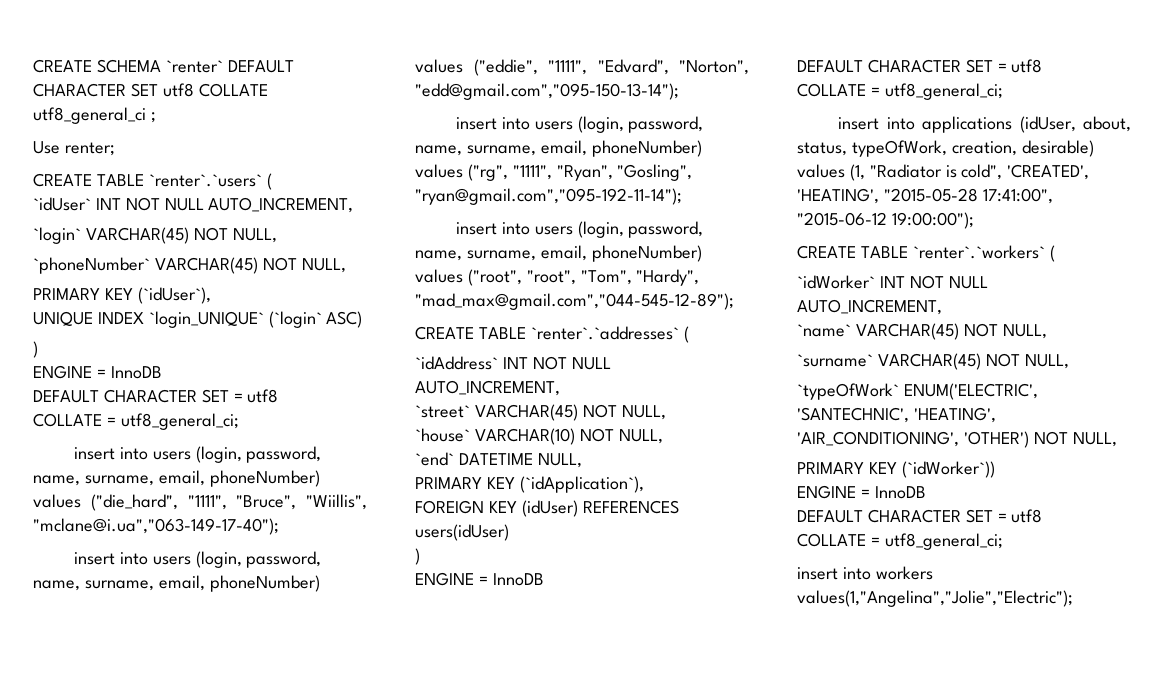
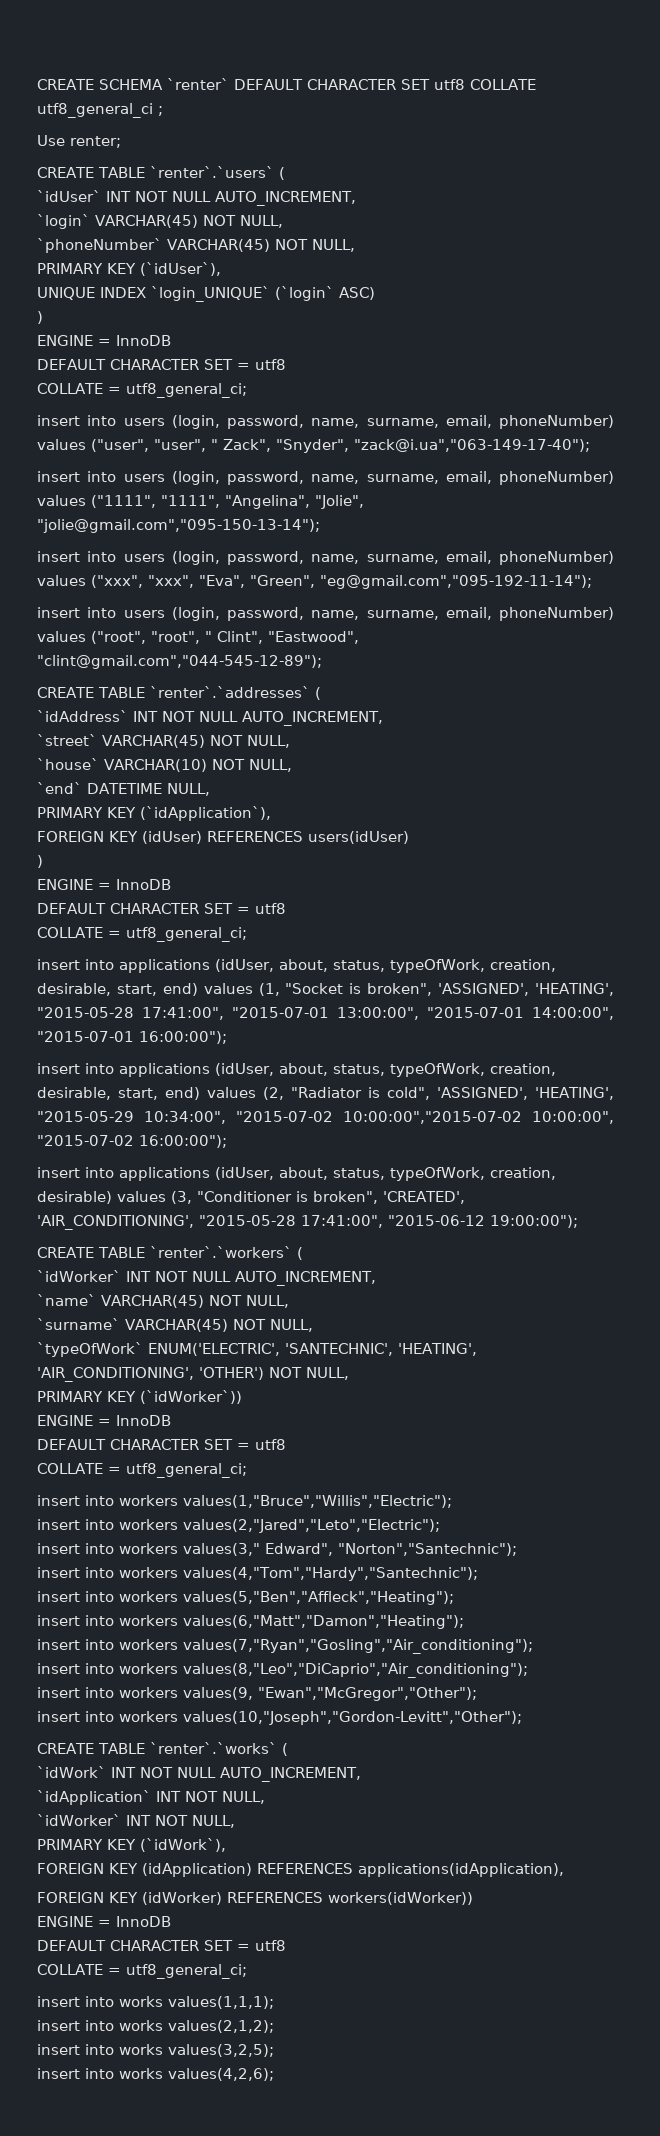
- insert into users (login, password, name, surname, email, phoneNumber) values ("die_hard", "1111", "Bruce", "Wiillis", "mclane@i.ua","063-149-17-40");
+ insert into users (login, password, name, surname, email, phoneNumber) values ("user", "user", " Zack", "Snyder", "zack@i.ua","063-149-17-40");
- insert into users (login, password, name, surname, email, phoneNumber) values ("eddie", "1111", "Edvard", "Norton", "edd@gmail.com","095-150-13-14");
+ insert into users (login, password, name, surname, email, phoneNumber) values ("1111", "1111", "Angelina", "Jolie", "jolie@gmail.com","095-150-13-14");
- insert into users (login, password, name, surname, email, phoneNumber) values ("rg", "1111", "Ryan", "Gosling", "ryan@gmail.com","095-192-11-14");
+ insert into users (login, password, name, surname, email, phoneNumber) values ("xxx", "xxx", "Eva", "Green", "eg@gmail.com","095-192-11-14");
- insert into users (login, password, name, surname, email, phoneNumber) values ("root", "root", "Tom", "Hardy", "mad_max@gmail.com","044-545-12-89");
+ insert into users (login, password, name, surname, email, phoneNumber) values ("root", "root", " Clint", "Eastwood", "clint@gmail.com","044-545-12-89");
- insert into applications (idUser, about, status, typeOfWork, creation, desirable) values (1, "Radiator is cold", 'CREATED', 'HEATING', "2015-05-28 17:41:00", "2015-06-12 19:00:00");
+ insert into applications (idUser, about, status, typeOfWork, creation, desirable, start, end) values (1, "Socket is broken", 'ASSIGNED', 'HEATING', "2015-05-28 17:41:00", "2015-07-01 13:00:00", "2015-07-01 14:00:00", "2015-07-01 16:00:00");
+ insert into applications (idUser, about, status, typeOfWork, creation, desirable, start, end) values (2, "Radiator is cold", 'ASSIGNED', 'HEATING', "2015-05-29 10:34:00", "2015-07-02 10:00:00","2015-07-02 10:00:00", "2015-07-02 16:00:00");
+ insert into applications (idUser, about, status, typeOfWork, creation, desirable) values (3, "Conditioner is broken", 'CREATED', 'AIR_CONDITIONING', "2015-05-28 17:41:00", "2015-06-12 19:00:00");
- insert into workers values(1,"Angelina","Jolie","Electric");
+ insert into workers values(1,"Bruce","Willis","Electric");
+ insert into workers values(2,"Jared","Leto","Electric");
+ insert into workers values(3," Edward", "Norton","Santechnic");
+ insert into workers values(4,"Tom","Hardy","Santechnic");
+ insert into workers values(5,"Ben","Affleck","Heating");
+ insert into workers values(6,"Matt","Damon","Heating");
+ insert into workers values(7,"Ryan","Gosling","Air_conditioning");
+ insert into workers values(8,"Leo","DiCaprio","Air_conditioning");
+ insert into workers values(9, "Ewan","McGregor","Other");
+ insert into workers values(10,"Joseph","Gordon-Levitt","Other");
+ CREATE TABLE `renter`.`works` (
+ `idWork` INT NOT NULL AUTO_INCREMENT,
+ `idApplication` INT NOT NULL,
+ `idWorker` INT NOT NULL,
+ PRIMARY KEY (`idWork`),
+ FOREIGN KEY (idApplication) REFERENCES applications(idApplication),
+ FOREIGN KEY (idWorker) REFERENCES workers(idWorker))
+ ENGINE = InnoDB
+ DEFAULT CHARACTER SET = utf8
+ COLLATE = utf8_general_ci;
+ insert into works values(1,1,1);
+ insert into works values(2,1,2);
+ insert into works values(3,2,5);
+ insert into works values(4,2,6);

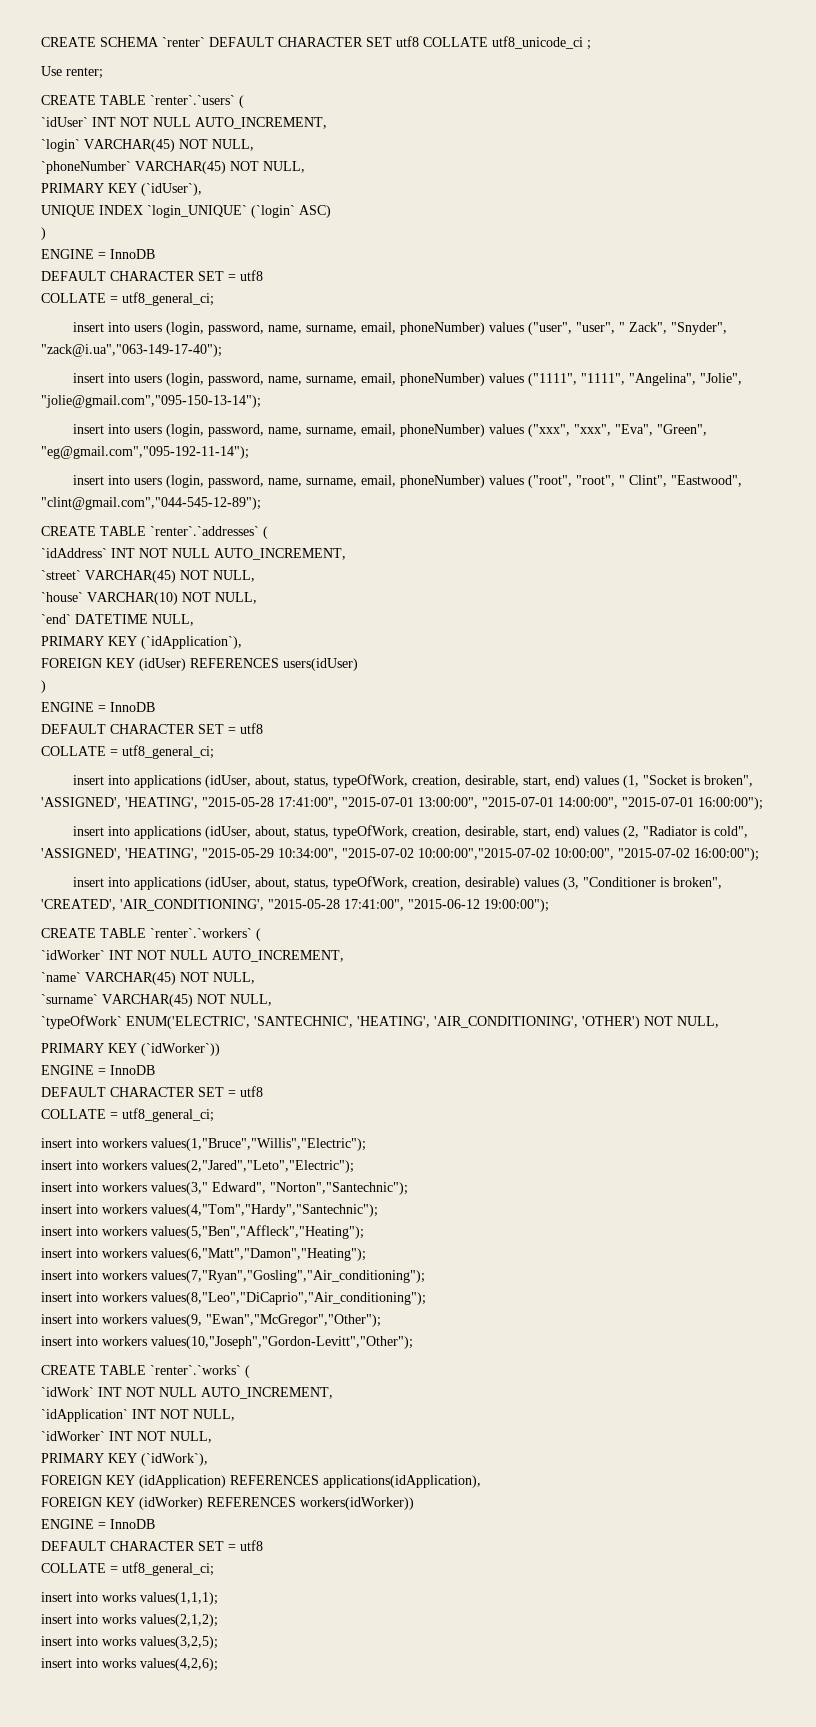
- CREATE SCHEMA `renter` DEFAULT CHARACTER SET utf8 COLLATE utf8_general_ci ;
+ CREATE SCHEMA `renter` DEFAULT CHARACTER SET utf8 COLLATE utf8_unicode_ci ;

